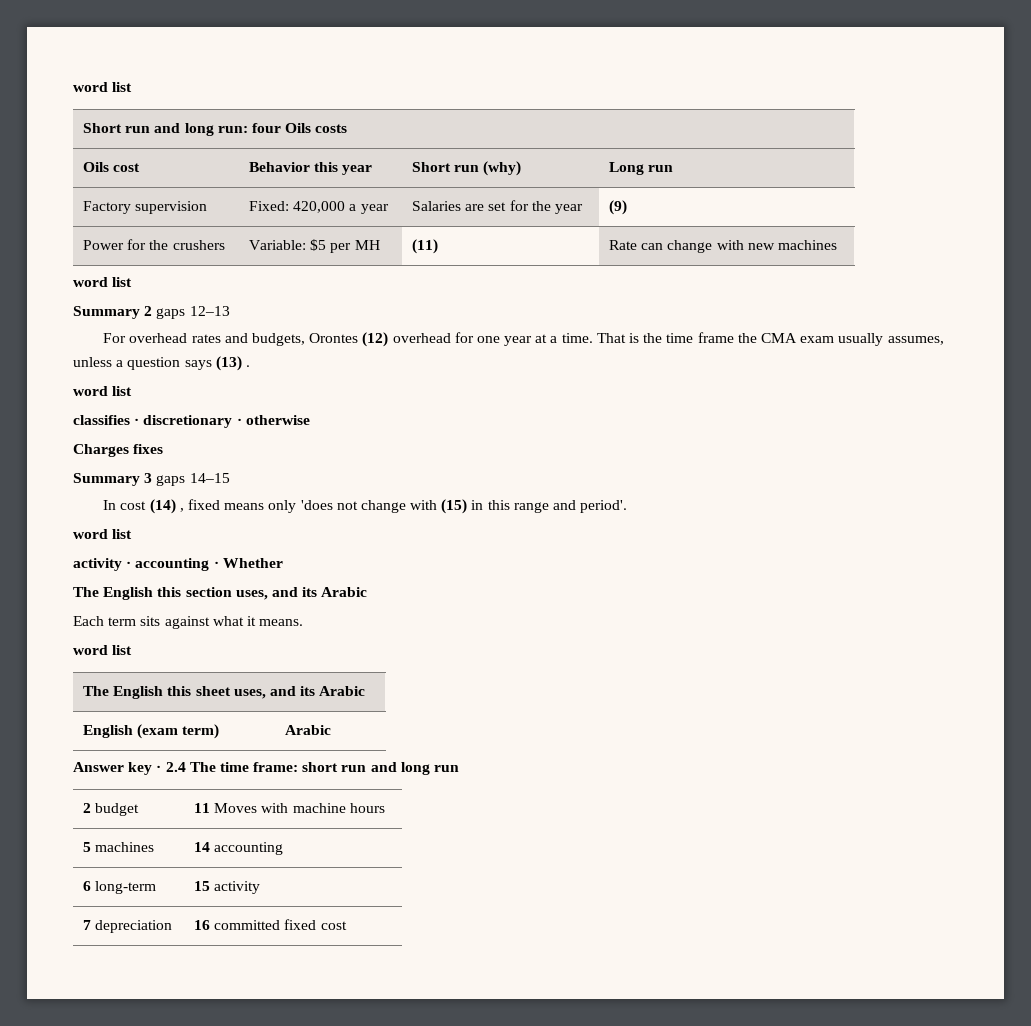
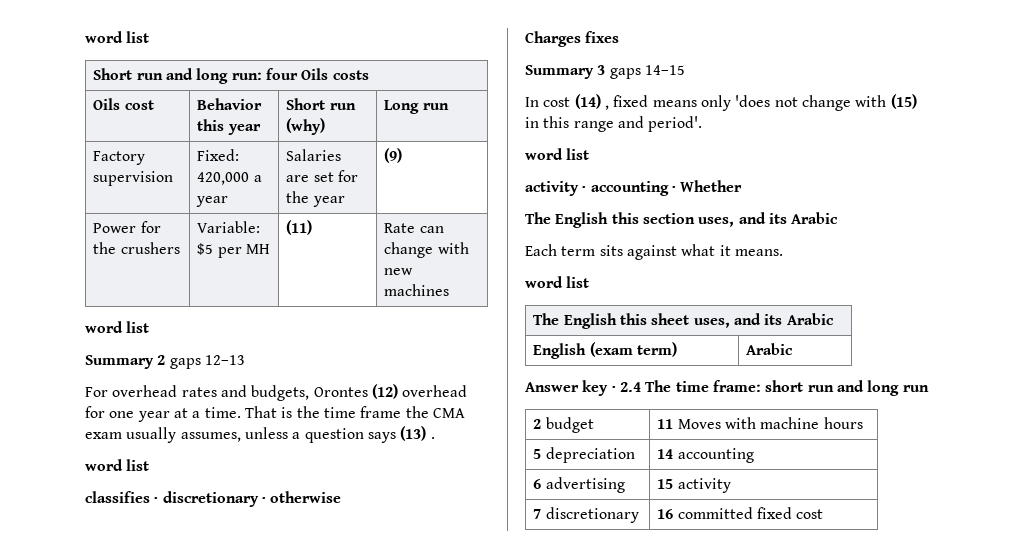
- 5 machines | 14 accounting
+ 5 depreciation | 14 accounting
- 6 long-term | 15 activity
+ 6 advertising | 15 activity
- 7 depreciation | 16 committed fixed cost
+ 7 discretionary | 16 committed fixed cost

